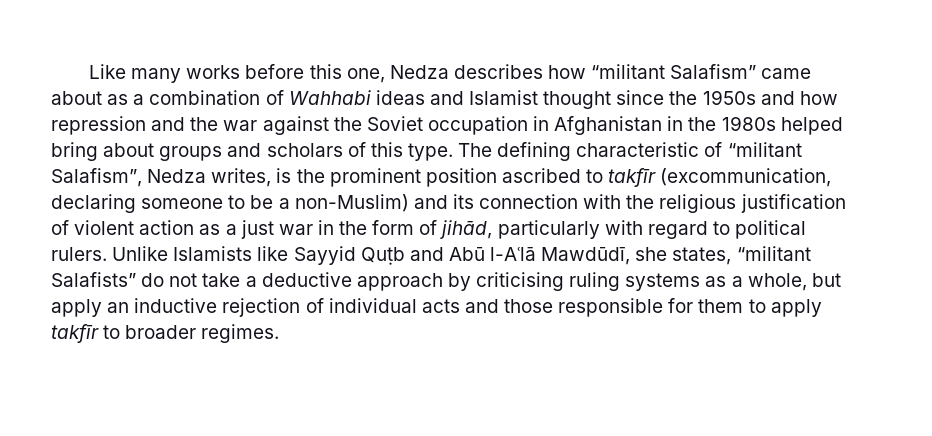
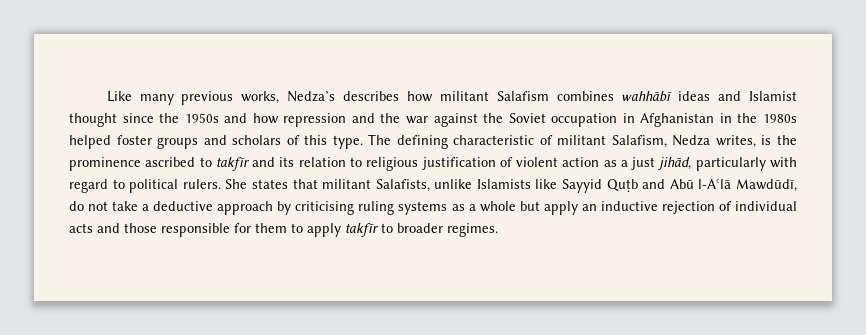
- Like many works before this one, Nedza describes how “militant Salafism” came about as a combination of Wahhabi ideas and Islamist thought since the 1950s and how repression and the war against the Soviet occupation in Afghanistan in the 1980s helped bring about groups and scholars of this type.
+ Like many previous works, Nedza’s describes how militant Salafism combines wahhābī ideas and Islamist thought since the 1950s and how repression and the war against the Soviet occupation in Afghanistan in the 1980s helped foster groups and scholars of this type.
- The defining characteristic of “militant Salafism”, Nedza writes, is the prominent position ascribed to takfīr (excommunication, declaring someone to be a non-Muslim) and its connection with the religious justification of violent action as a just war in the form of jihād, particularly with regard to political rulers.
+ The defining characteristic of militant Salafism, Nedza writes, is the prominence ascribed to takfīr and its relation to religious justification of violent action as a just jihād, particularly with regard to political rulers.
- Unlike Islamists like Sayyid Quṭb and Abū l-Aʿlā Mawdūdī, she states, “militant Salafists” do not take a deductive approach by criticising ruling systems as a whole, but apply an inductive rejection of individual acts and those responsible for them to apply takfīr to broader regimes.
+ She states that militant Salafists, unlike Islamists like Sayyid Quṭb and Abū l-Aʿlā Mawdūdī, do not take a deductive approach by criticising ruling systems as a whole but apply an inductive rejection of individual acts and those responsible for them to apply takfīr to broader regimes.

